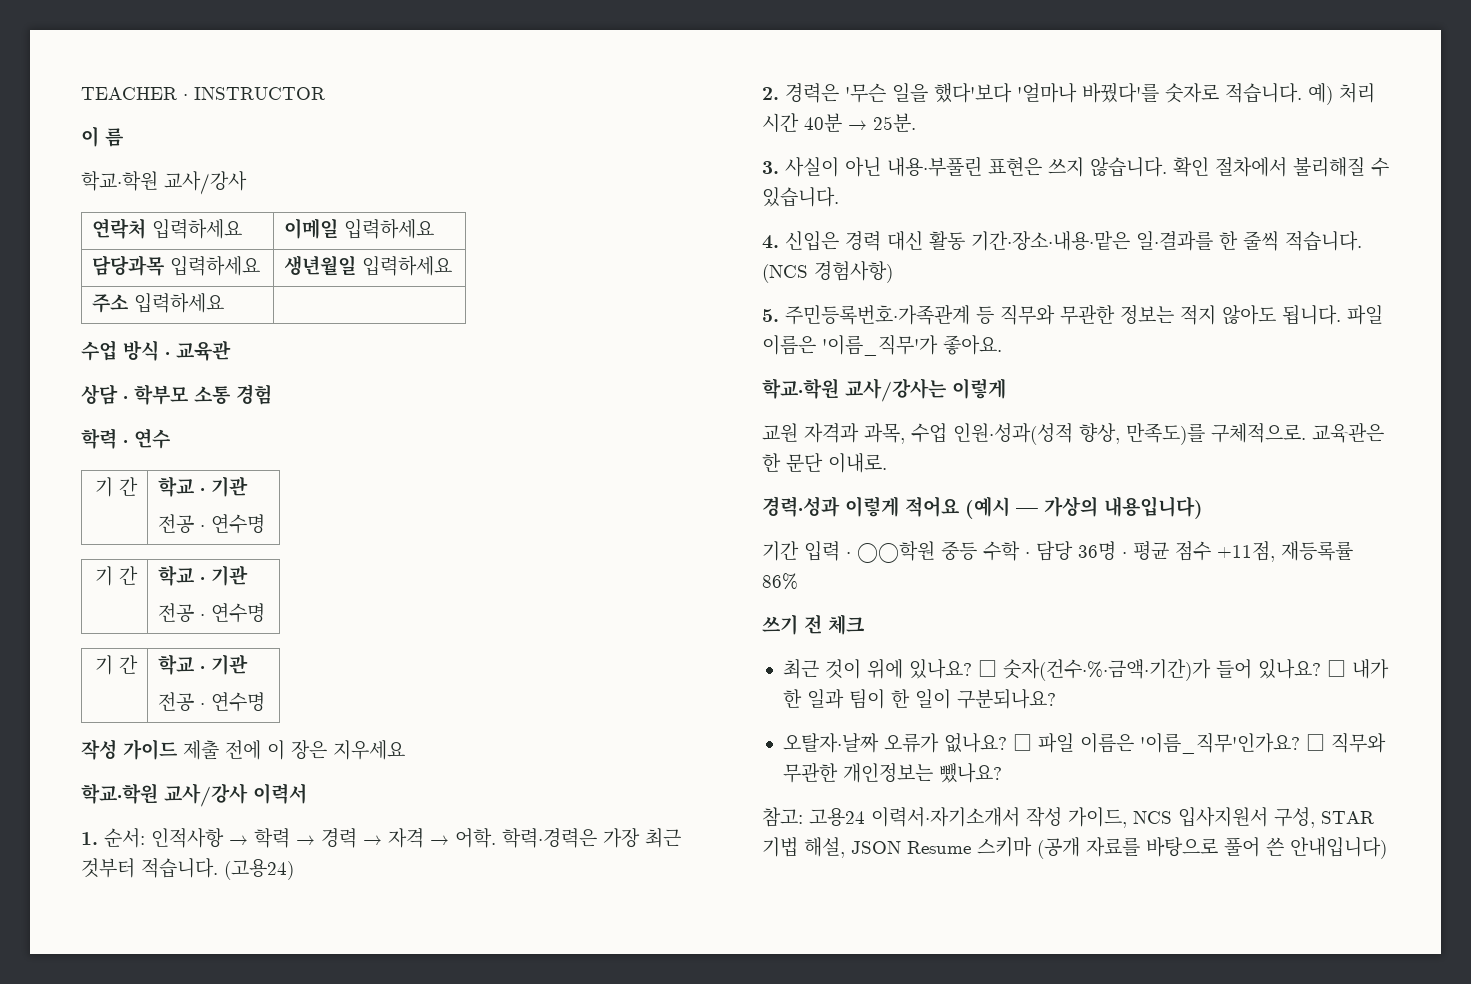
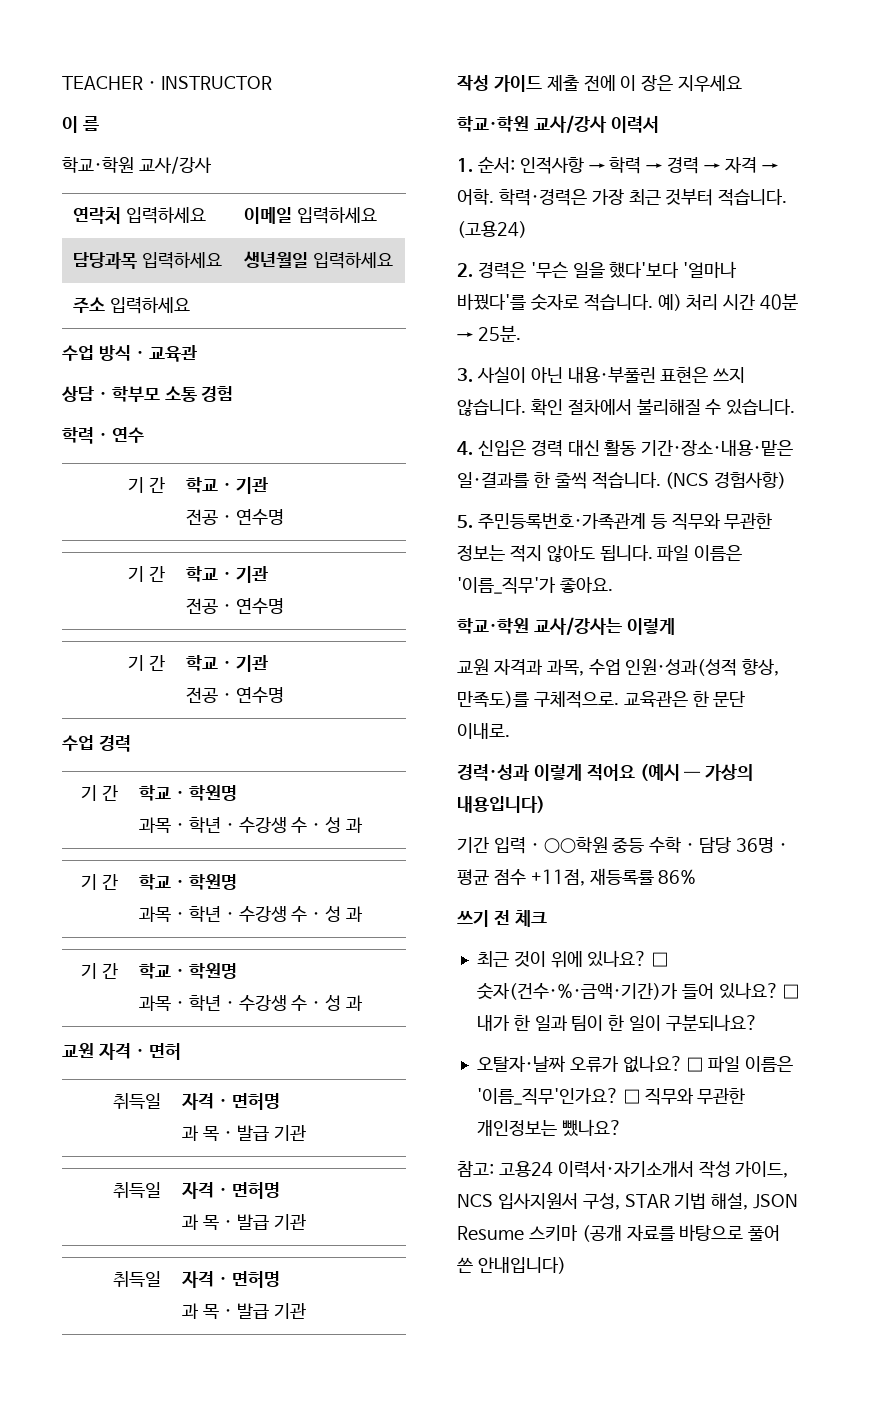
+ 수업 경력
+ 기 간 | 학교 · 학원명
+ 과목 · 학년 · 수강생 수 · 성 과
+ 기 간 | 학교 · 학원명
+ 과목 · 학년 · 수강생 수 · 성 과
+ 기 간 | 학교 · 학원명
+ 과목 · 학년 · 수강생 수 · 성 과
+ 교원 자격 · 면허
+ 취득일 | 자격 · 면허명
+ 과 목 · 발급 기관
+ 취득일 | 자격 · 면허명
+ 과 목 · 발급 기관
+ 취득일 | 자격 · 면허명
+ 과 목 · 발급 기관

